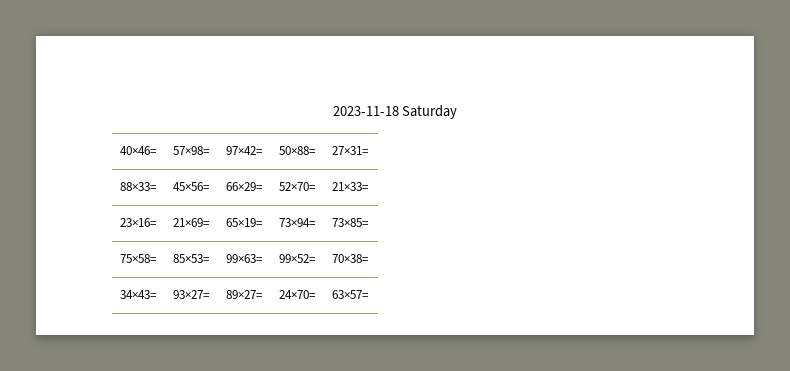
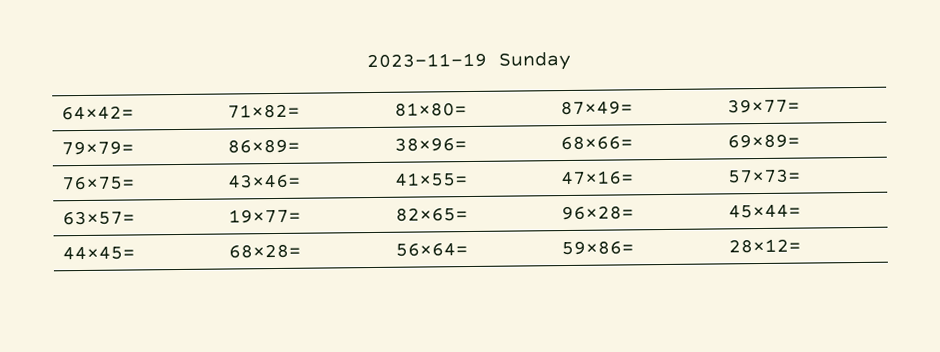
- 2023-11-18 Saturday
- 40×46= | 57×98= | 97×42= | 50×88= | 27×31=
- 88×33= | 45×56= | 66×29= | 52×70= | 21×33=
- 23×16= | 21×69= | 65×19= | 73×94= | 73×85=
- 75×58= | 85×53= | 99×63= | 99×52= | 70×38=
- 34×43= | 93×27= | 89×27= | 24×70= | 63×57=
+ 2023-11-19 Sunday
+ 64×42= | 71×82= | 81×80= | 87×49= | 39×77=
+ 79×79= | 86×89= | 38×96= | 68×66= | 69×89=
+ 76×75= | 43×46= | 41×55= | 47×16= | 57×73=
+ 63×57= | 19×77= | 82×65= | 96×28= | 45×44=
+ 44×45= | 68×28= | 56×64= | 59×86= | 28×12=

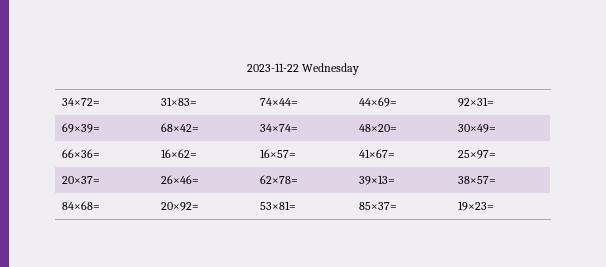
- 2023-11-19 Sunday
- 64×42= | 71×82= | 81×80= | 87×49= | 39×77=
- 79×79= | 86×89= | 38×96= | 68×66= | 69×89=
- 76×75= | 43×46= | 41×55= | 47×16= | 57×73=
- 63×57= | 19×77= | 82×65= | 96×28= | 45×44=
- 44×45= | 68×28= | 56×64= | 59×86= | 28×12=
+ 2023-11-22 Wednesday
+ 34×72= | 31×83= | 74×44= | 44×69= | 92×31=
+ 69×39= | 68×42= | 34×74= | 48×20= | 30×49=
+ 66×36= | 16×62= | 16×57= | 41×67= | 25×97=
+ 20×37= | 26×46= | 62×78= | 39×13= | 38×57=
+ 84×68= | 20×92= | 53×81= | 85×37= | 19×23=

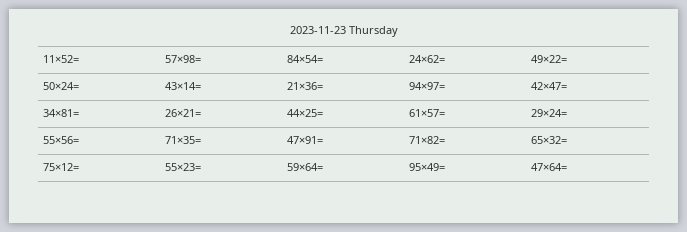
- 2023-11-22 Wednesday
- 34×72= | 31×83= | 74×44= | 44×69= | 92×31=
- 69×39= | 68×42= | 34×74= | 48×20= | 30×49=
- 66×36= | 16×62= | 16×57= | 41×67= | 25×97=
- 20×37= | 26×46= | 62×78= | 39×13= | 38×57=
- 84×68= | 20×92= | 53×81= | 85×37= | 19×23=
+ 2023-11-23 Thursday
+ 11×52= | 57×98= | 84×54= | 24×62= | 49×22=
+ 50×24= | 43×14= | 21×36= | 94×97= | 42×47=
+ 34×81= | 26×21= | 44×25= | 61×57= | 29×24=
+ 55×56= | 71×35= | 47×91= | 71×82= | 65×32=
+ 75×12= | 55×23= | 59×64= | 95×49= | 47×64=

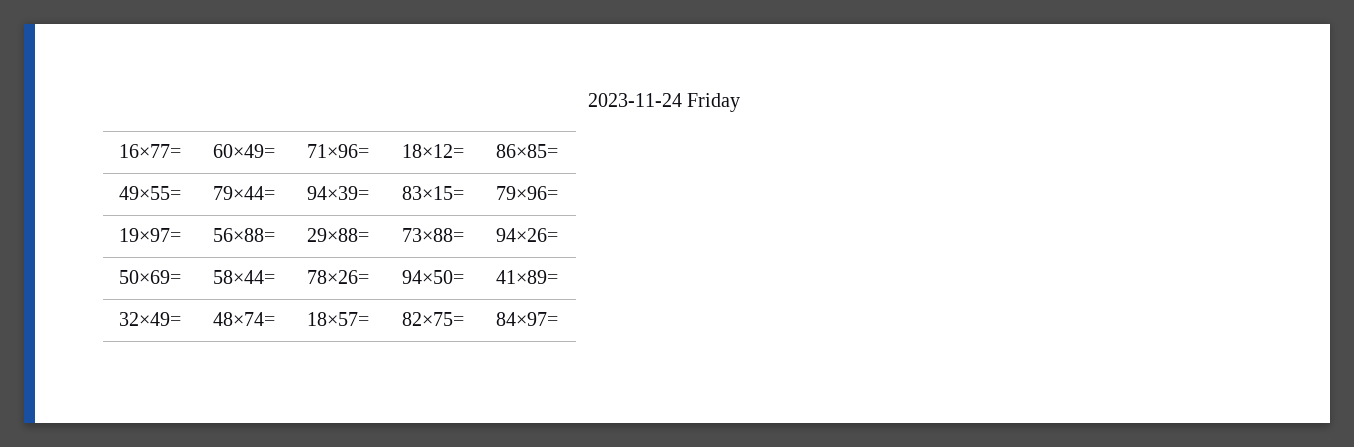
- 2023-11-23 Thursday
- 11×52= | 57×98= | 84×54= | 24×62= | 49×22=
- 50×24= | 43×14= | 21×36= | 94×97= | 42×47=
- 34×81= | 26×21= | 44×25= | 61×57= | 29×24=
- 55×56= | 71×35= | 47×91= | 71×82= | 65×32=
- 75×12= | 55×23= | 59×64= | 95×49= | 47×64=
+ 2023-11-24 Friday
+ 16×77= | 60×49= | 71×96= | 18×12= | 86×85=
+ 49×55= | 79×44= | 94×39= | 83×15= | 79×96=
+ 19×97= | 56×88= | 29×88= | 73×88= | 94×26=
+ 50×69= | 58×44= | 78×26= | 94×50= | 41×89=
+ 32×49= | 48×74= | 18×57= | 82×75= | 84×97=

